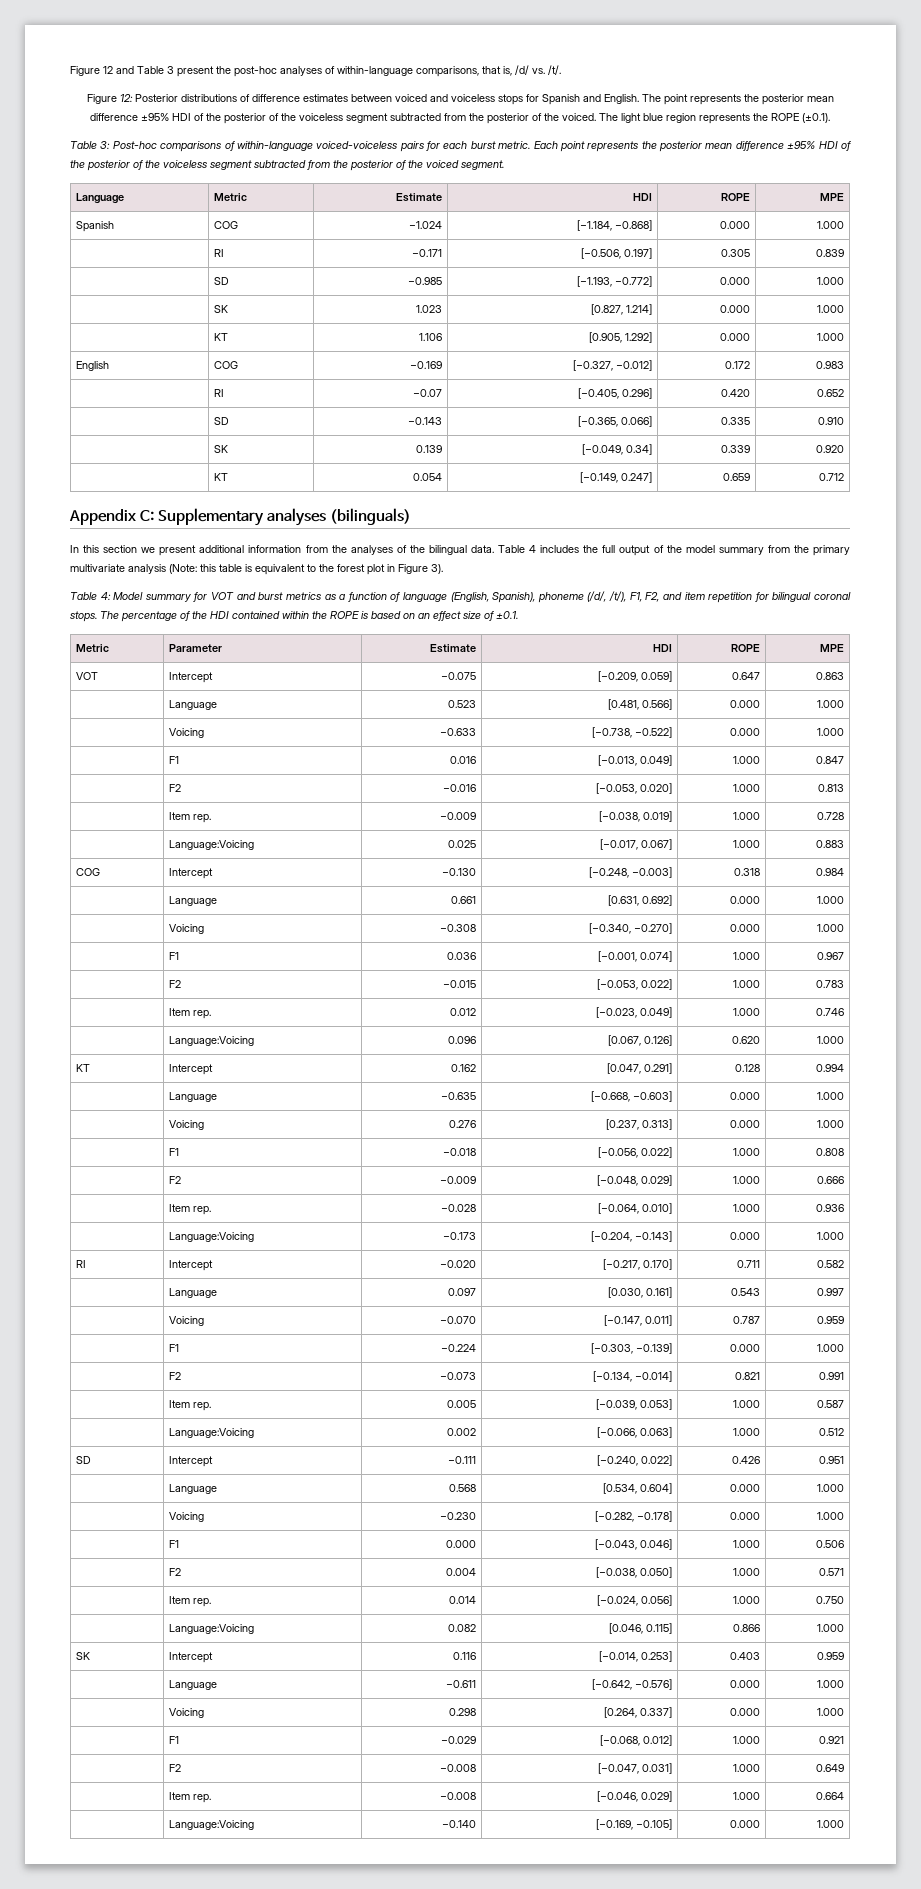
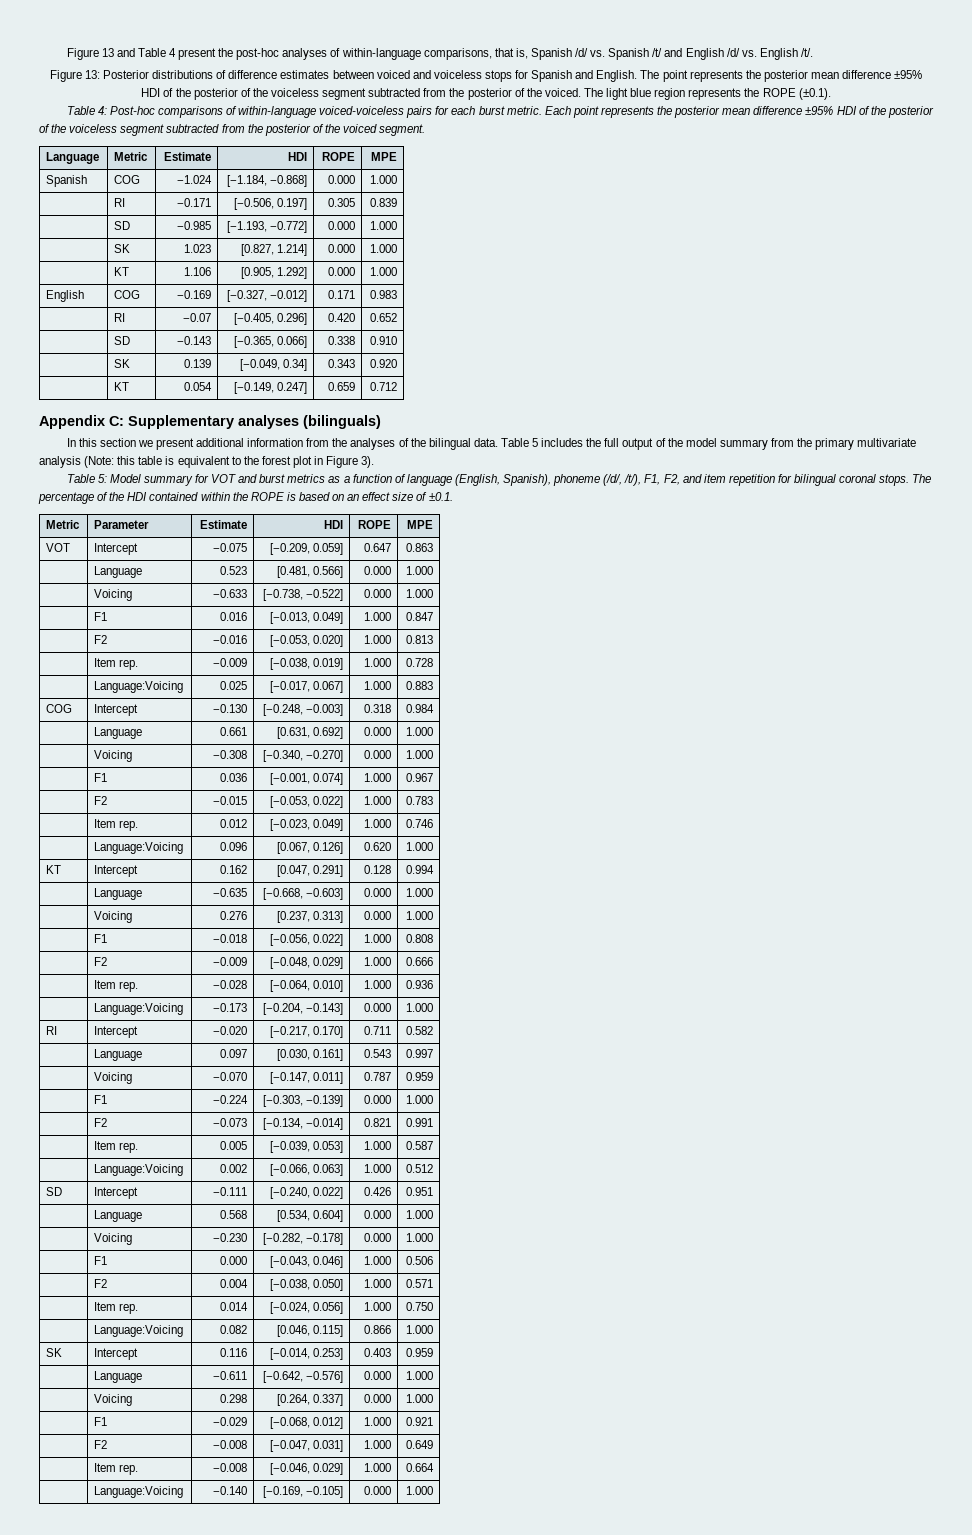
- Figure 12 and Table 3 present the post-hoc analyses of within-language comparisons, that is, /d/ vs. /t/.
+ Figure 13 and Table 4 present the post-hoc analyses of within-language comparisons, that is, Spanish /d/ vs. Spanish /t/ and English /d/ vs. English /t/.
- Figure 12: Posterior distributions of difference estimates between voiced and voiceless stops for Spanish and English.
+ Figure 13: Posterior distributions of difference estimates between voiced and voiceless stops for Spanish and English.
- Table 3: Post-hoc comparisons of within-language voiced-voiceless pairs for each burst metric.
+ Table 4: Post-hoc comparisons of within-language voiced-voiceless pairs for each burst metric.
- English | COG | −0.169 | [−0.327, −0.012] | 0.172 | 0.983
+ English | COG | −0.169 | [−0.327, −0.012] | 0.171 | 0.983
- | SD | −0.143 | [−0.365, 0.066] | 0.335 | 0.910
+ | SD | −0.143 | [−0.365, 0.066] | 0.338 | 0.910
- | SK | 0.139 | [−0.049, 0.34] | 0.339 | 0.920
+ | SK | 0.139 | [−0.049, 0.34] | 0.343 | 0.920
- Table 4 includes the full output of the model summary from the primary multivariate analysis (Note: this table is equivalent to the forest plot in Figure 3).
+ Table 5 includes the full output of the model summary from the primary multivariate analysis (Note: this table is equivalent to the forest plot in Figure 3).
- Table 4: Model summary for VOT and burst metrics as a function of language (English, Spanish), phoneme (/d/, /t/), F1, F2, and item repetition for bilingual coronal stops.
+ Table 5: Model summary for VOT and burst metrics as a function of language (English, Spanish), phoneme (/d/, /t/), F1, F2, and item repetition for bilingual coronal stops.

